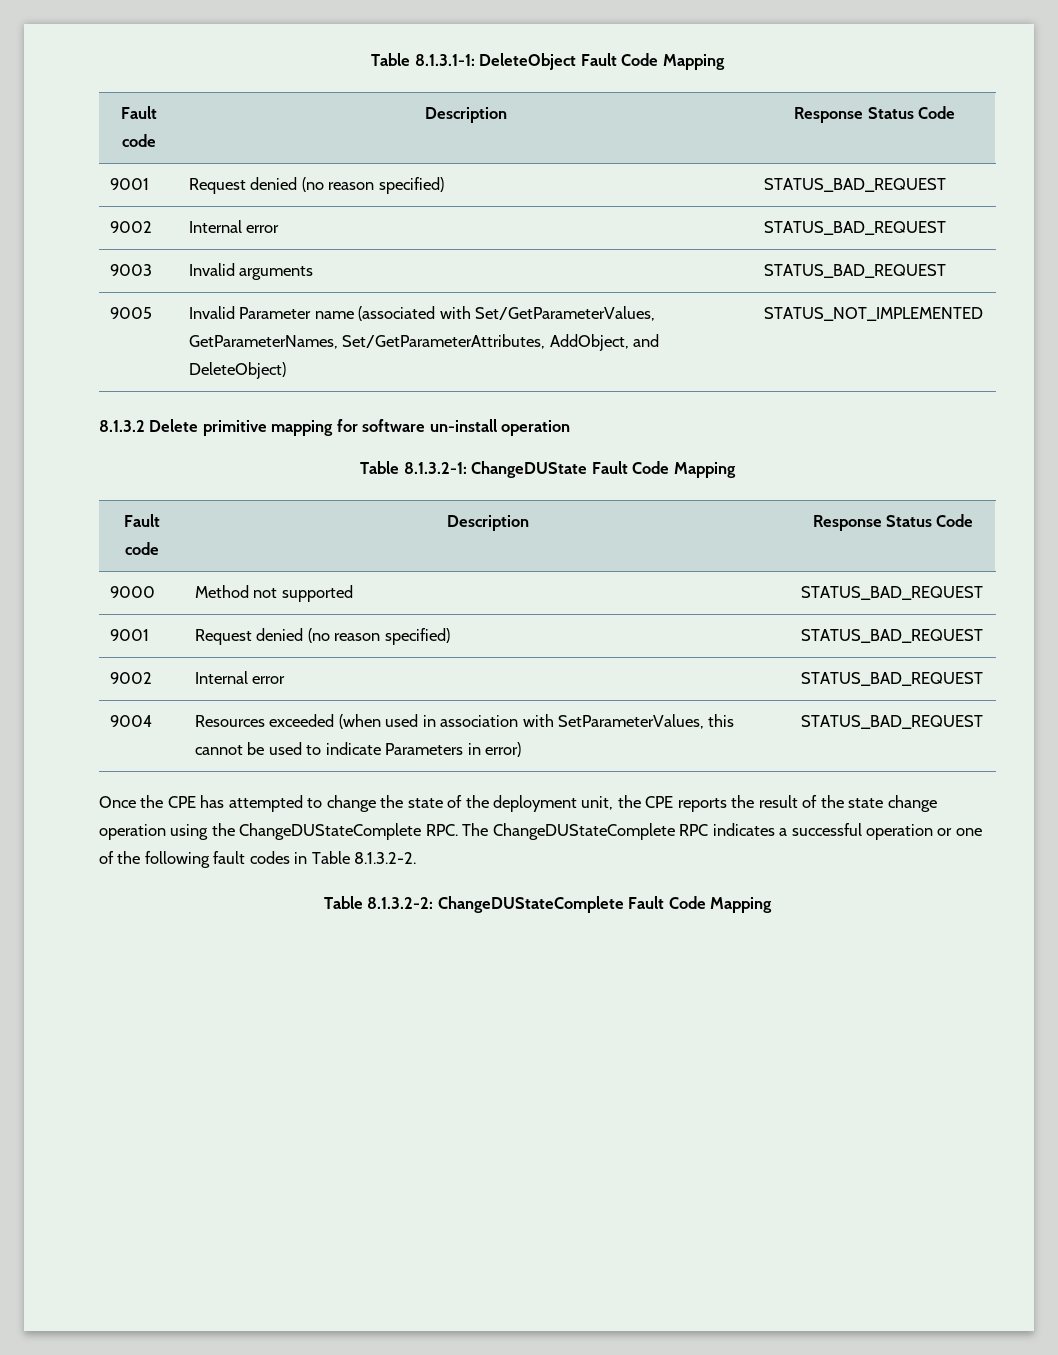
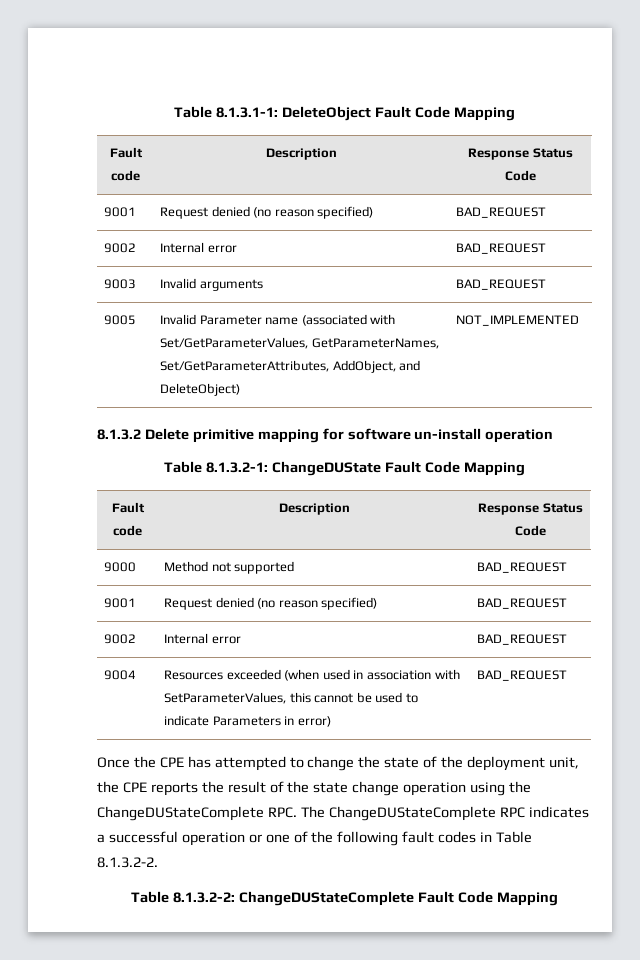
  Table 8.1.3.1-1: DeleteObject Fault Code Mapping
  Fault code | Description | Response Status Code
- 9001 | Request denied (no reason specified) | STATUS_BAD_REQUEST
- 9002 | Internal error | STATUS_BAD_REQUEST
+ 9001 | Request denied (no reason specified) | BAD_REQUEST
+ 9002 | Internal error | BAD_REQUEST
- 9003 | Invalid arguments | STATUS_BAD_REQUEST
+ 9003 | Invalid arguments | BAD_REQUEST
- 9005 | Invalid Parameter name (associated with Set/GetParameterValues, GetParameterNames, Set/GetParameterAttributes, AddObject, and DeleteObject) | STATUS_NOT_IMPLEMENTED
+ 9005 | Invalid Parameter name (associated with Set/GetParameterValues, GetParameterNames, Set/GetParameterAttributes, AddObject, and DeleteObject) | NOT_IMPLEMENTED
- 9000 | Method not supported | STATUS_BAD_REQUEST
- 9001 | Request denied (no reason specified) | STATUS_BAD_REQUEST
- 9002 | Internal error | STATUS_BAD_REQUEST
+ 9000 | Method not supported | BAD_REQUEST
+ 9001 | Request denied (no reason specified) | BAD_REQUEST
+ 9002 | Internal error | BAD_REQUEST
- 9004 | Resources exceeded (when used in association with SetParameterValues, this cannot be used to indicate Parameters in error) | STATUS_BAD_REQUEST
+ 9004 | Resources exceeded (when used in association with SetParameterValues, this cannot be used to indicate Parameters in error) | BAD_REQUEST

